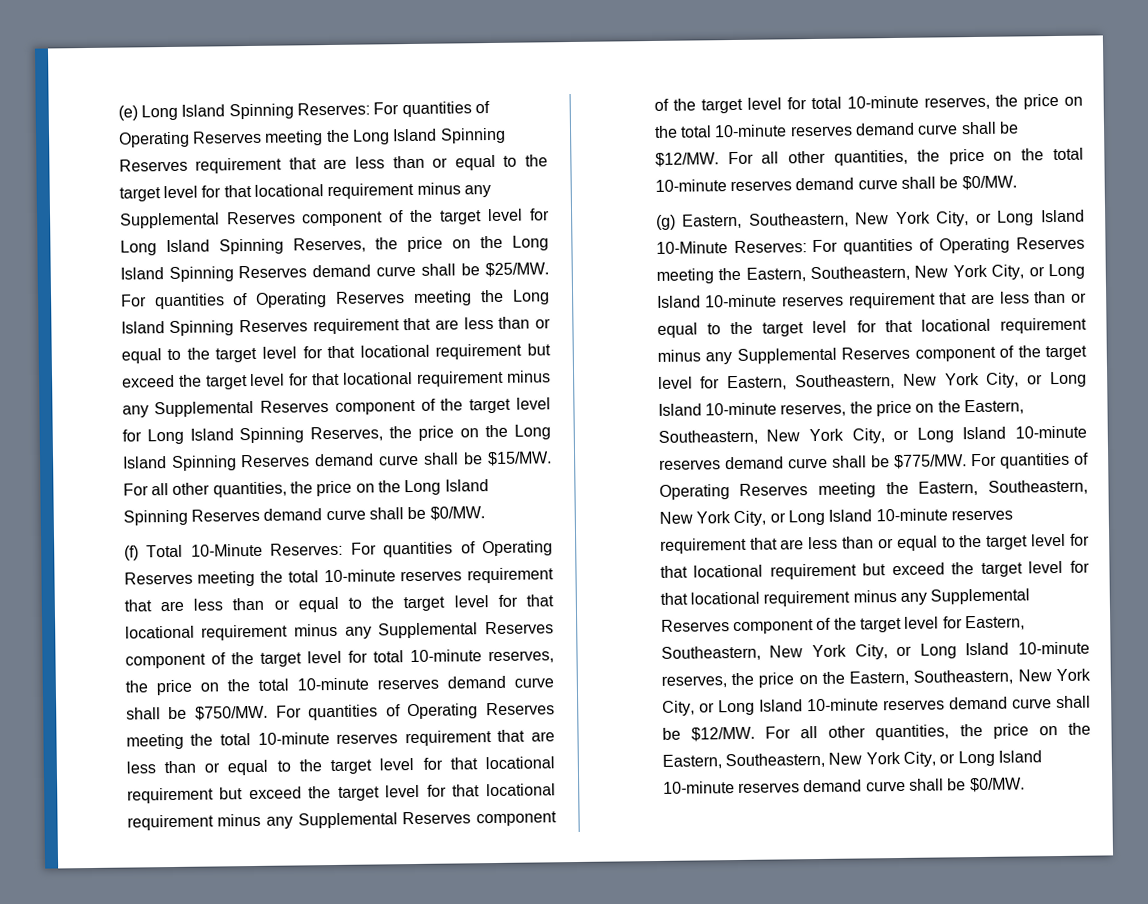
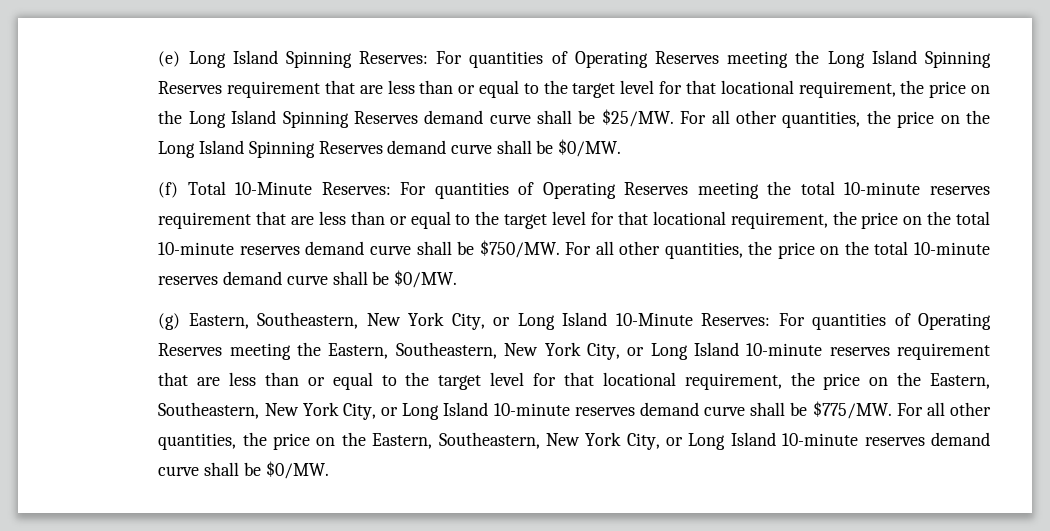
- (e) Long Island Spinning Reserves: For quantities of Operating Reserves meeting the Long Island Spinning Reserves requirement that are less than or equal to the target level for that locational requirement minus any Supplemental Reserves component of the target level for Long Island Spinning Reserves, the price on the Long Island Spinning Reserves demand curve shall be $25/MW.
+ (e) Long Island Spinning Reserves: For quantities of Operating Reserves meeting the Long Island Spinning Reserves requirement that are less than or equal to the target level for that locational requirement, the price on the Long Island Spinning Reserves demand curve shall be $25/MW.
- For quantities of Operating Reserves meeting the Long Island Spinning Reserves requirement that are less than or equal to the target level for that locational requirement but exceed the target level for that locational requirement minus any Supplemental Reserves component of the target level for Long Island Spinning Reserves, the price on the Long Island Spinning Reserves demand curve shall be $15/MW. For all other quantities, the price on the Long Island Spinning Reserves demand curve shall be $0/MW.
+ For all other quantities, the price on the Long Island Spinning Reserves demand curve shall be $0/MW.
- (f) Total 10-Minute Reserves: For quantities of Operating Reserves meeting the total 10-minute reserves requirement that are less than or equal to the target level for that locational requirement minus any Supplemental Reserves component of the target level for total 10-minute reserves, the price on the total 10-minute reserves demand curve shall be $750/MW.
+ (f) Total 10-Minute Reserves: For quantities of Operating Reserves meeting the total 10-minute reserves requirement that are less than or equal to the target level for that locational requirement, the price on the total 10-minute reserves demand curve shall be $750/MW.
- For quantities of Operating Reserves meeting the total 10-minute reserves requirement that are less than or equal to the target level for that locational requirement but exceed the target level for that locational requirement minus any Supplemental Reserves component of the target level for total 10-minute reserves, the price on the total 10-minute reserves demand curve shall be $12/MW. For all other quantities, the price on the total 10-minute reserves demand curve shall be $0/MW.
+ For all other quantities, the price on the total 10-minute reserves demand curve shall be $0/MW.
- For quantities of Operating Reserves meeting the Eastern, Southeastern, New York City, or Long Island 10-minute reserves requirement that are less than or equal to the target level for that locational requirement minus any Supplemental Reserves component of the target level for Eastern, Southeastern, New York City, or Long Island 10-minute reserves, the price on the Eastern, Southeastern, New York City, or Long Island 10-minute reserves demand curve shall be $775/MW.
+ For quantities of Operating Reserves meeting the Eastern, Southeastern, New York City, or Long Island 10-minute reserves requirement that are less than or equal to the target level for that locational requirement, the price on the Eastern, Southeastern, New York City, or Long Island 10-minute reserves demand curve shall be $775/MW.
- For quantities of Operating Reserves meeting the Eastern, Southeastern, New York City, or Long Island 10-minute reserves requirement that are less than or equal to the target level for that locational requirement but exceed the target level for that locational requirement minus any Supplemental Reserves component of the target level for Eastern, Southeastern, New York City, or Long Island 10-minute reserves, the price on the Eastern, Southeastern, New York City, or Long Island 10-minute reserves demand curve shall be $12/MW. For all other quantities, the price on the Eastern, Southeastern, New York City, or Long Island 10-minute reserves demand curve shall be $0/MW.
+ For all other quantities, the price on the Eastern, Southeastern, New York City, or Long Island 10-minute reserves demand curve shall be $0/MW.

